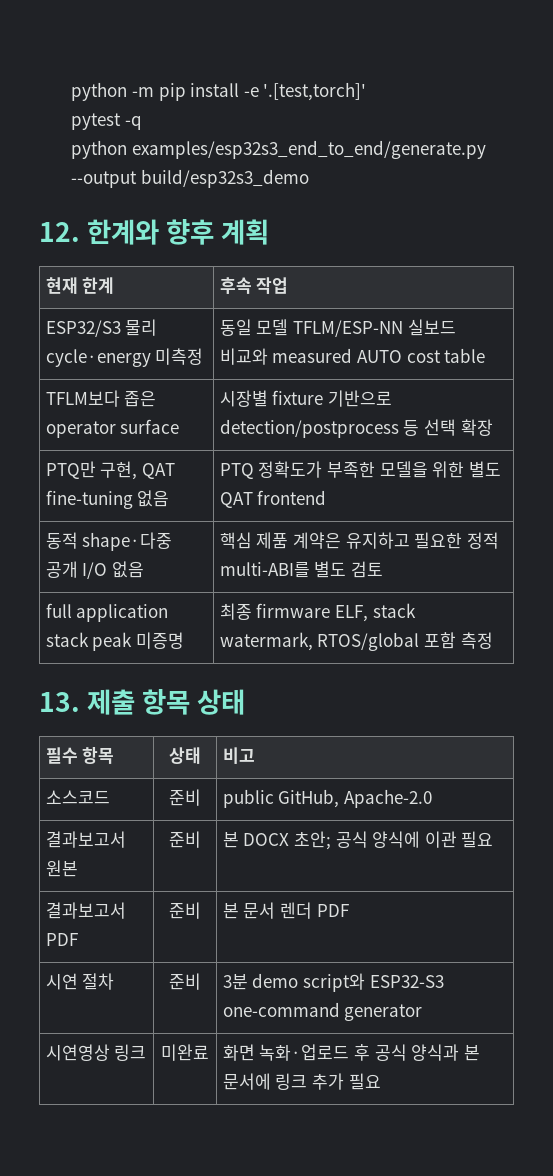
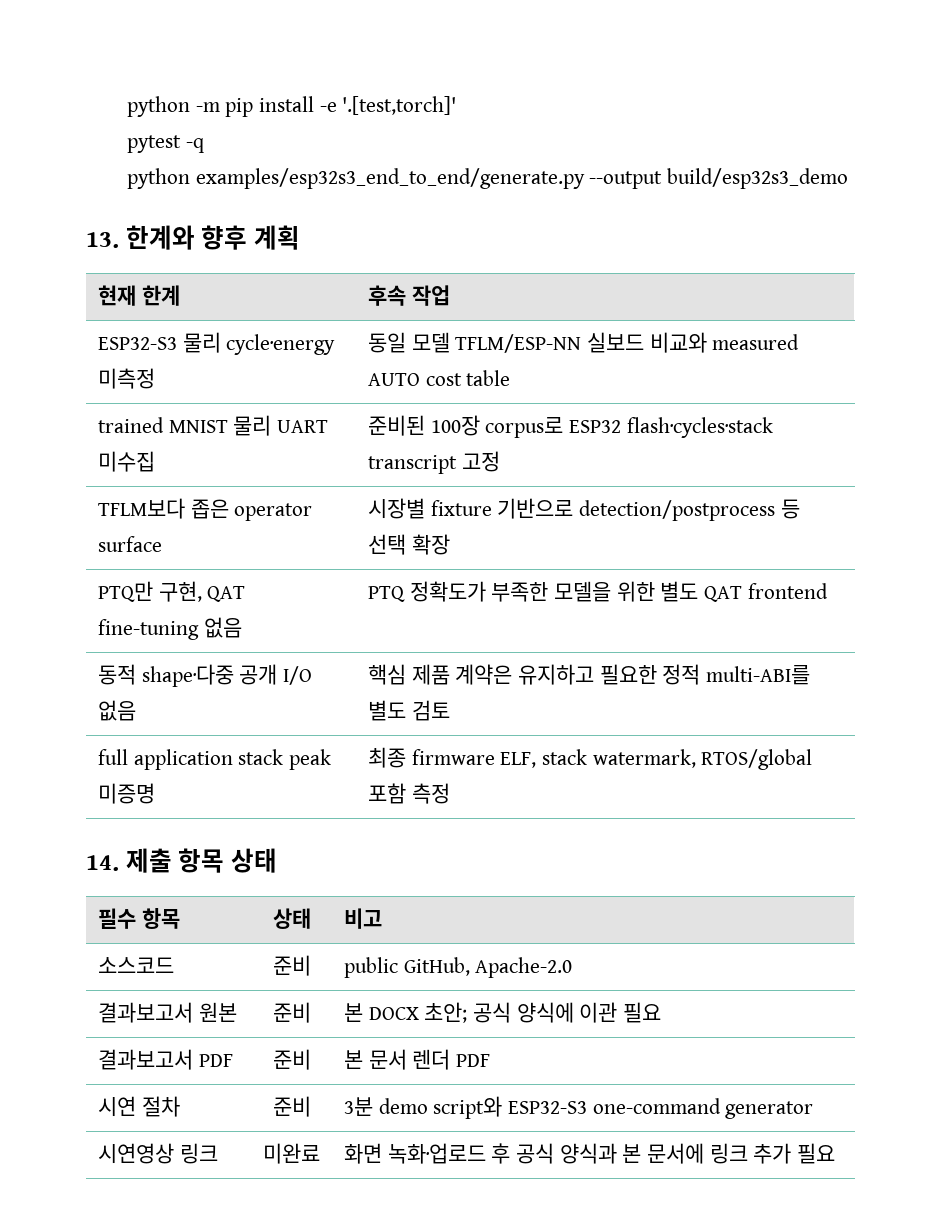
- 12. 한계와 향후 계획
+ 13. 한계와 향후 계획
- ESP32/S3 물리 cycle·energy 미측정 | 동일 모델 TFLM/ESP-NN 실보드 비교와 measured AUTO cost table
+ ESP32-S3 물리 cycle·energy 미측정 | 동일 모델 TFLM/ESP-NN 실보드 비교와 measured AUTO cost table
+ trained MNIST 물리 UART 미수집 | 준비된 100장 corpus로 ESP32 flash·cycles·stack transcript 고정
- 13. 제출 항목 상태
+ 14. 제출 항목 상태

